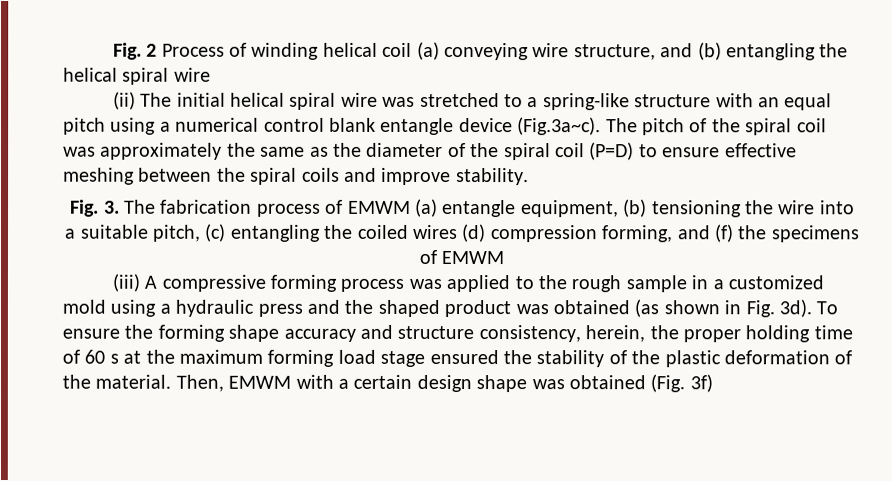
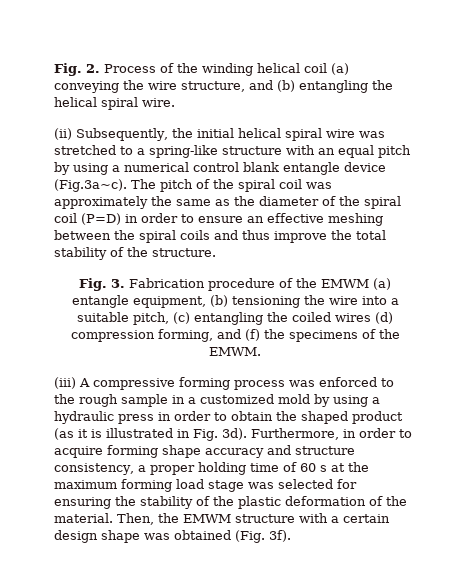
- Fig. 2 Process of winding helical coil (a) conveying wire structure, and (b) entangling the helical spiral wire
+ Fig. 2. Process of the winding helical coil (a) conveying the wire structure, and (b) entangling the helical spiral wire.
- (ii) The initial helical spiral wire was stretched to a spring-like structure with an equal pitch using a numerical control blank entangle device (Fig.3a~c). The pitch of the spiral coil was approximately the same as the diameter of the spiral coil (P=D) to ensure effective meshing between the spiral coils and improve stability.
- Fig. 3. The fabrication process of EMWM (a) entangle equipment, (b) tensioning the wire into a suitable pitch, (c) entangling the coiled wires (d) compression forming, and (f) the specimens of EMWM
+ (ii) Subsequently, the initial helical spiral wire was stretched to a spring-like structure with an equal pitch by using a numerical control blank entangle device (Fig.3a~c). The pitch of the spiral coil was approximately the same as the diameter of the spiral coil (P=D) in order to ensure an effective meshing between the spiral coils and thus improve the total stability of the structure.
+ Fig. 3. Fabrication procedure of the EMWM (a) entangle equipment, (b) tensioning the wire into a suitable pitch, (c) entangling the coiled wires (d) compression forming, and (f) the specimens of the EMWM.
- (iii) A compressive forming process was applied to the rough sample in a customized mold using a hydraulic press and the shaped product was obtained (as shown in Fig. 3d). To ensure the forming shape accuracy and structure consistency, herein, the proper holding time of 60 s at the maximum forming load stage ensured the stability of the plastic deformation of the material.
+ (iii) A compressive forming process was enforced to the rough sample in a customized mold by using a hydraulic press in order to obtain the shaped product (as it is illustrated in Fig. 3d). Furthermore, in order to acquire forming shape accuracy and structure consistency, a proper holding time of 60 s at the maximum forming load stage was selected for ensuring the stability of the plastic deformation of the material.
- Then, EMWM with a certain design shape was obtained (Fig. 3f)
+ Then, the EMWM structure with a certain design shape was obtained (Fig. 3f).

